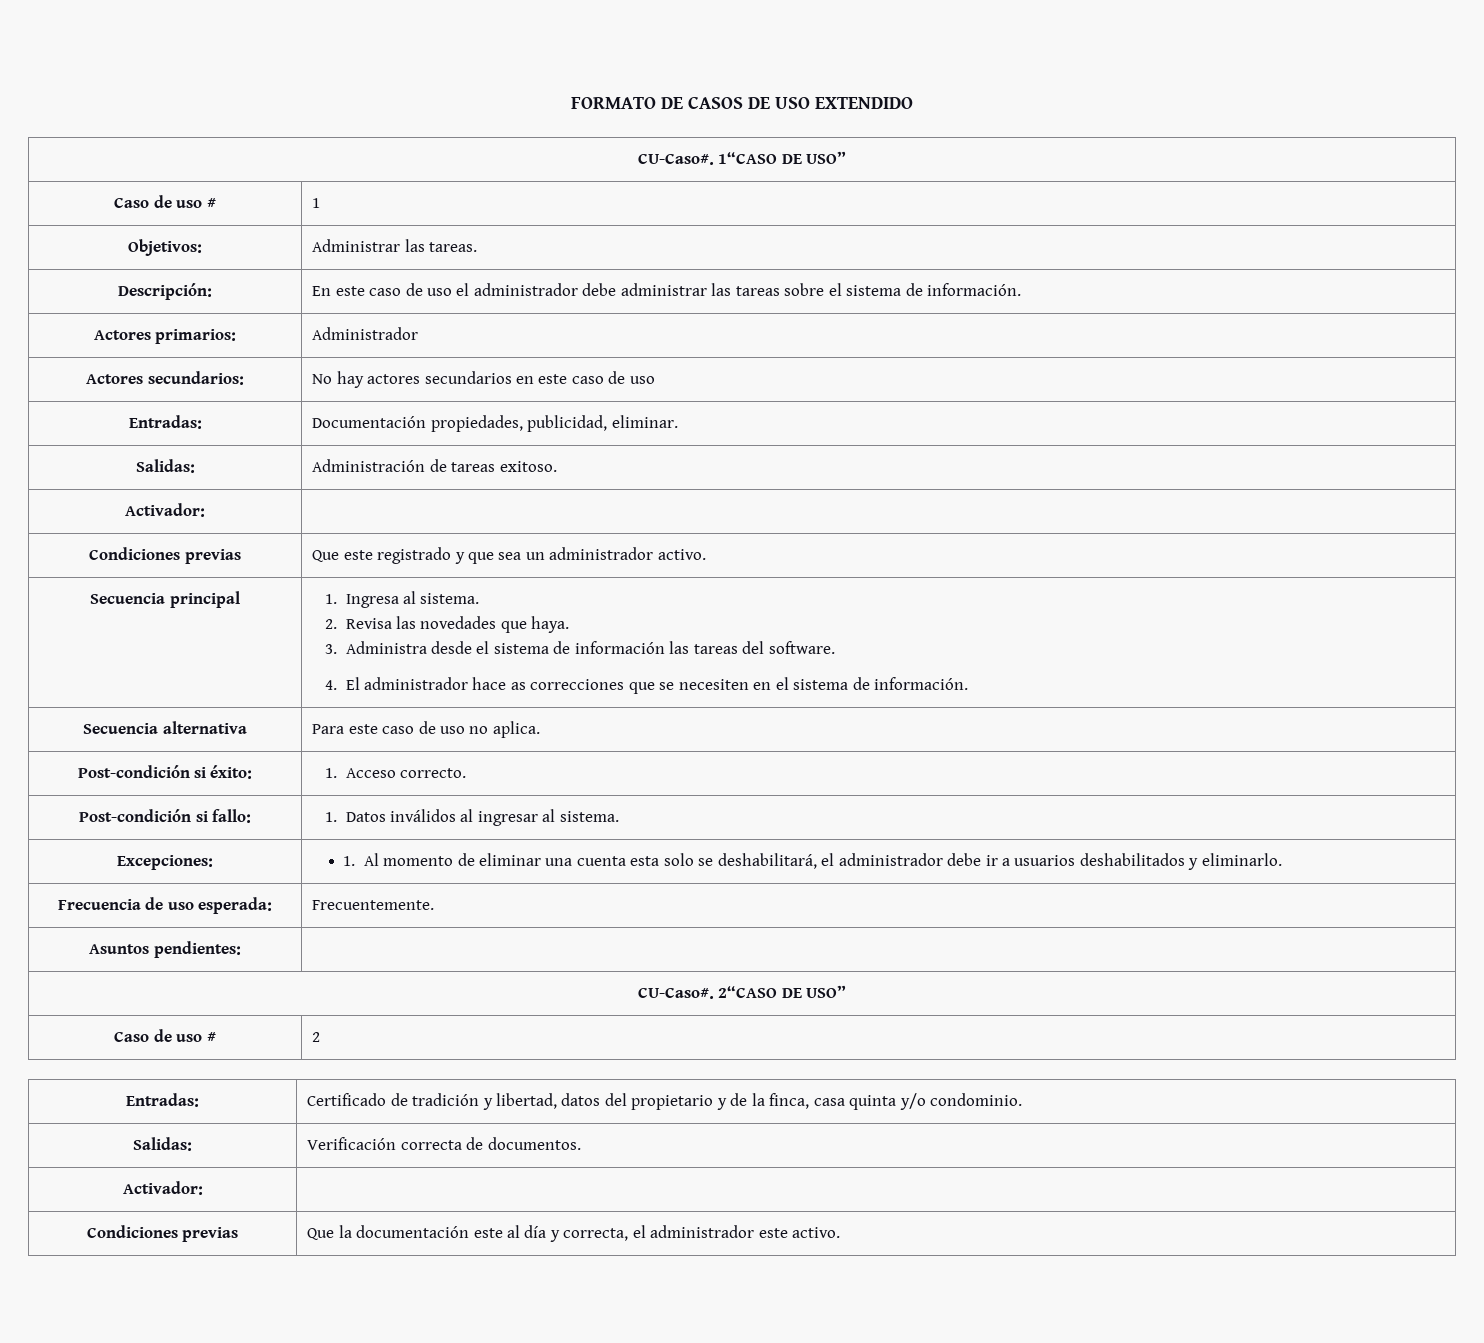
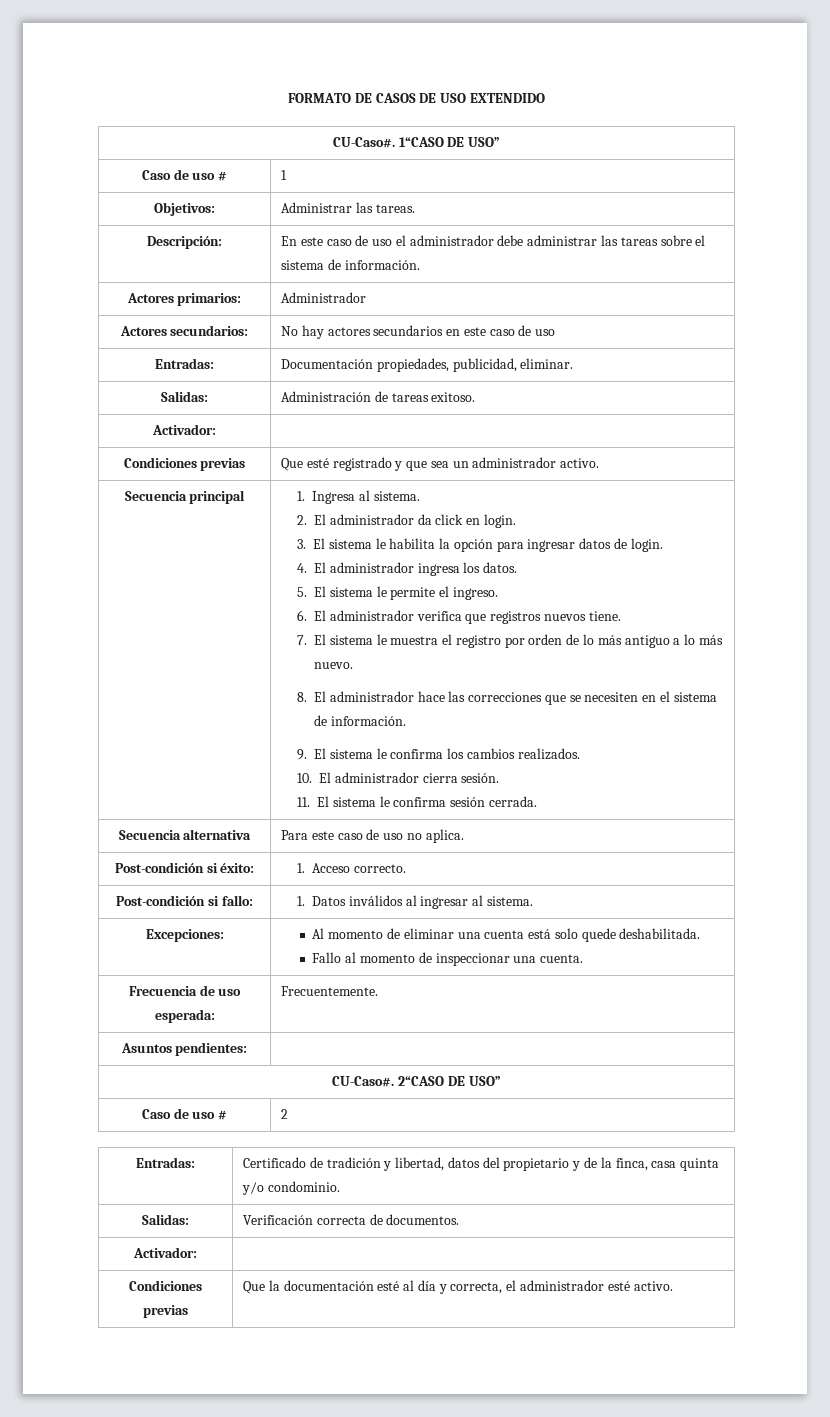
- Condiciones previas | Que este registrado y que sea un administrador activo.
+ Condiciones previas | Que esté registrado y que sea un administrador activo.
- 2. Revisa las novedades que haya.
- 3. Administra desde el sistema de información las tareas del software.
- 4. El administrador hace as correcciones que se necesiten en el sistema de información.
+ 2. El administrador da click en login.
+ 3. El sistema le habilita la opción para ingresar datos de login.
+ 4. El administrador ingresa los datos.
+ 5. El sistema le permite el ingreso.
+ 6. El administrador verifica que registros nuevos tiene.
+ 7. El sistema le muestra el registro por orden de lo más antiguo a lo más nuevo.
+ 8. El administrador hace las correcciones que se necesiten en el sistema de información.
+ 9. El sistema le confirma los cambios realizados.
+ 10. El administrador cierra sesión.
+ 11. El sistema le confirma sesión cerrada.
- Excepciones: | 1. Al momento de eliminar una cuenta esta solo se deshabilitará, el administrador debe ir a usuarios deshabilitados y eliminarlo.
+ Excepciones: | Al momento de eliminar una cuenta está solo quede deshabilitada.
+ Fallo al momento de inspeccionar una cuenta.
- Condiciones previas | Que la documentación este al día y correcta, el administrador este activo.
+ Condiciones previas | Que la documentación esté al día y correcta, el administrador esté activo.

